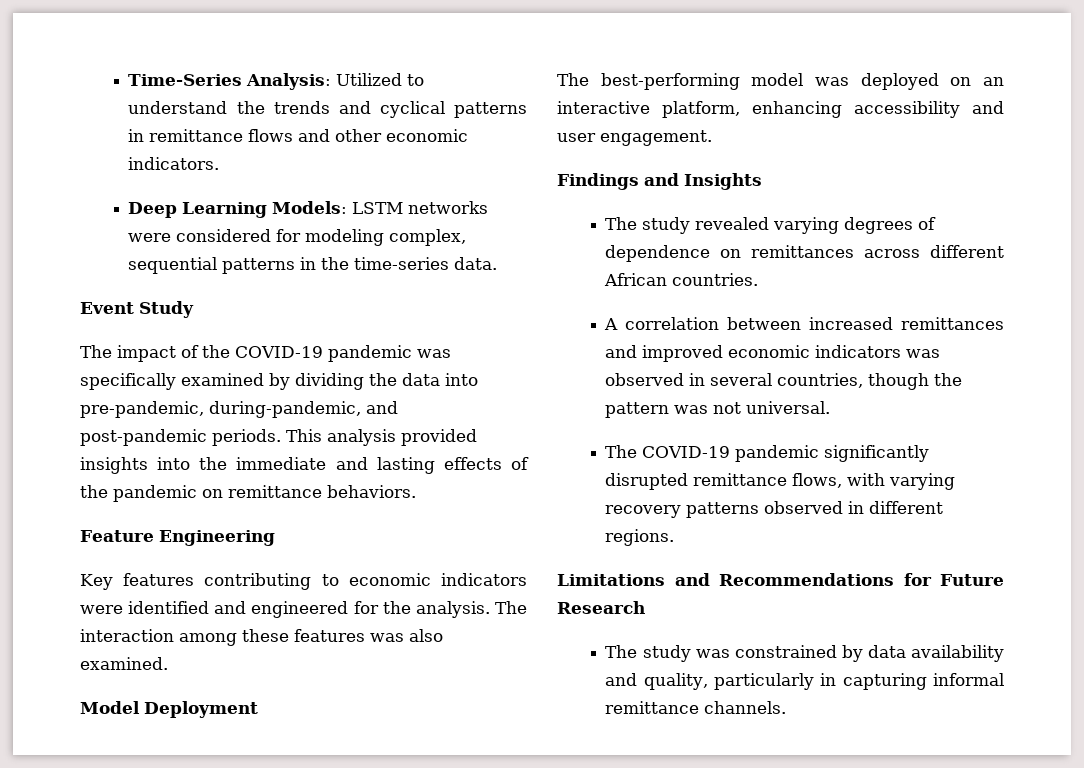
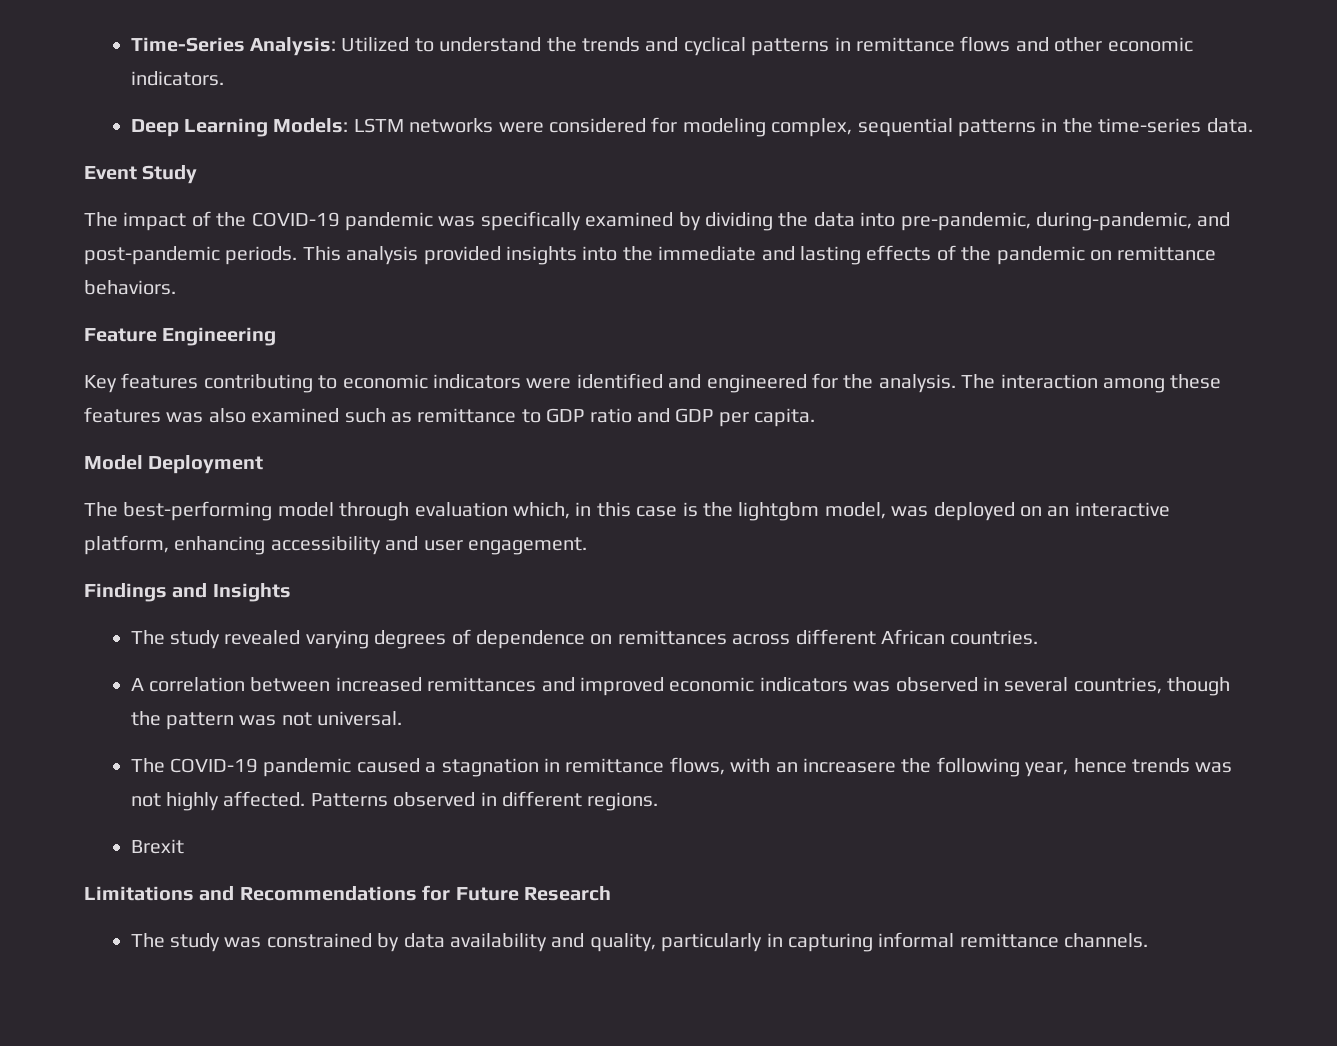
- The interaction among these features was also examined.
+ The interaction among these features was also examined such as remittance to GDP ratio and GDP per capita.
- The best-performing model was deployed on an interactive platform, enhancing accessibility and user engagement.
+ The best-performing model through evaluation which, in this case is the lightgbm model, was deployed on an interactive platform, enhancing accessibility and user engagement.
- The COVID-19 pandemic significantly disrupted remittance flows, with varying recovery patterns observed in different regions.
+ The COVID-19 pandemic caused a stagnation in remittance flows, with an increasere the following year, hence trends was not highly affected. Patterns observed in different regions.
+ Brexit

